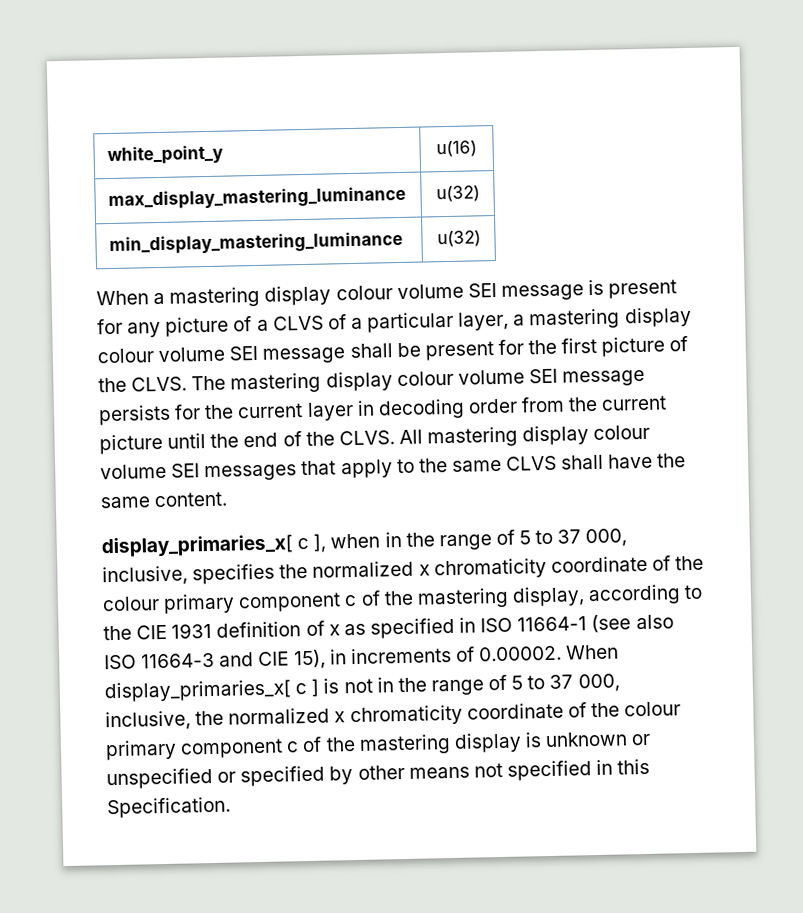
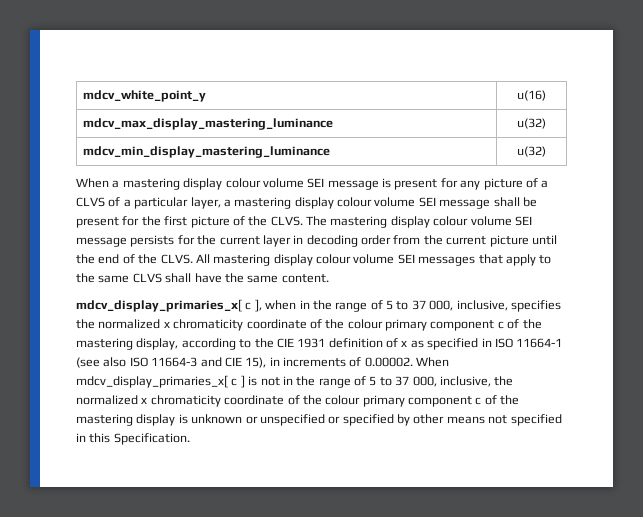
- white_point_y | u(16)
+ mdcv_white_point_y | u(16)
- max_display_mastering_luminance | u(32)
- min_display_mastering_luminance | u(32)
+ mdcv_max_display_mastering_luminance | u(32)
+ mdcv_min_display_mastering_luminance | u(32)
- display_primaries_x[ c ], when in the range of 5 to 37 000, inclusive, specifies the normalized x chromaticity coordinate of the colour primary component c of the mastering display, according to the CIE 1931 definition of x as specified in ISO 11664-1 (see also ISO 11664-3 and CIE 15), in increments of 0.00002. When display_primaries_x[ c ] is not in the range of 5 to 37 000, inclusive, the normalized x chromaticity coordinate of the colour primary component c of the mastering display is unknown or unspecified or specified by other means not specified in this Specification.
+ mdcv_display_primaries_x[ c ], when in the range of 5 to 37 000, inclusive, specifies the normalized x chromaticity coordinate of the colour primary component c of the mastering display, according to the CIE 1931 definition of x as specified in ISO 11664-1 (see also ISO 11664-3 and CIE 15), in increments of 0.00002. When mdcv_display_primaries_x[ c ] is not in the range of 5 to 37 000, inclusive, the normalized x chromaticity coordinate of the colour primary component c of the mastering display is unknown or unspecified or specified by other means not specified in this Specification.

